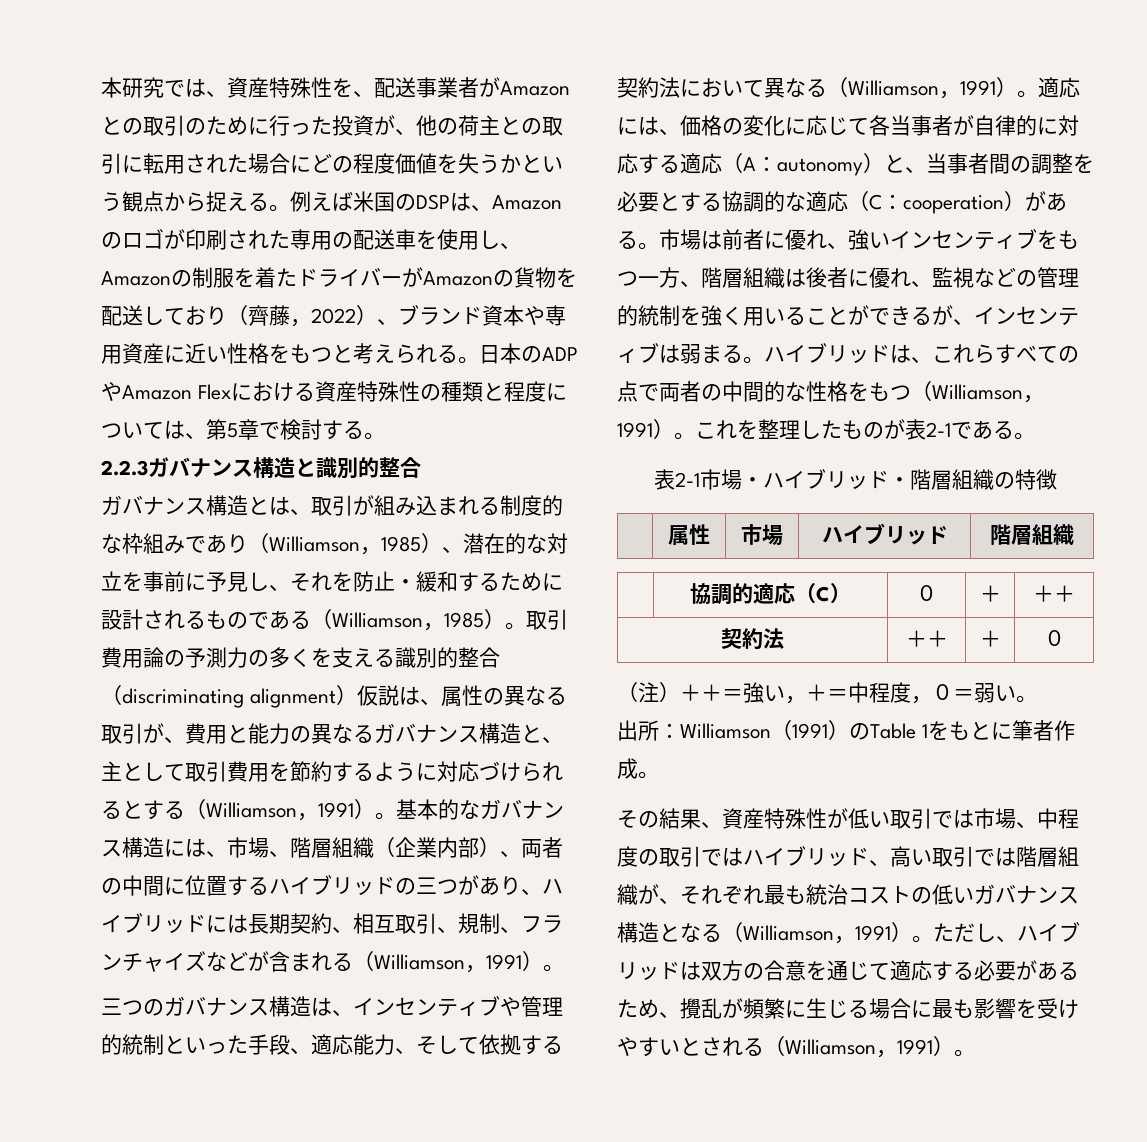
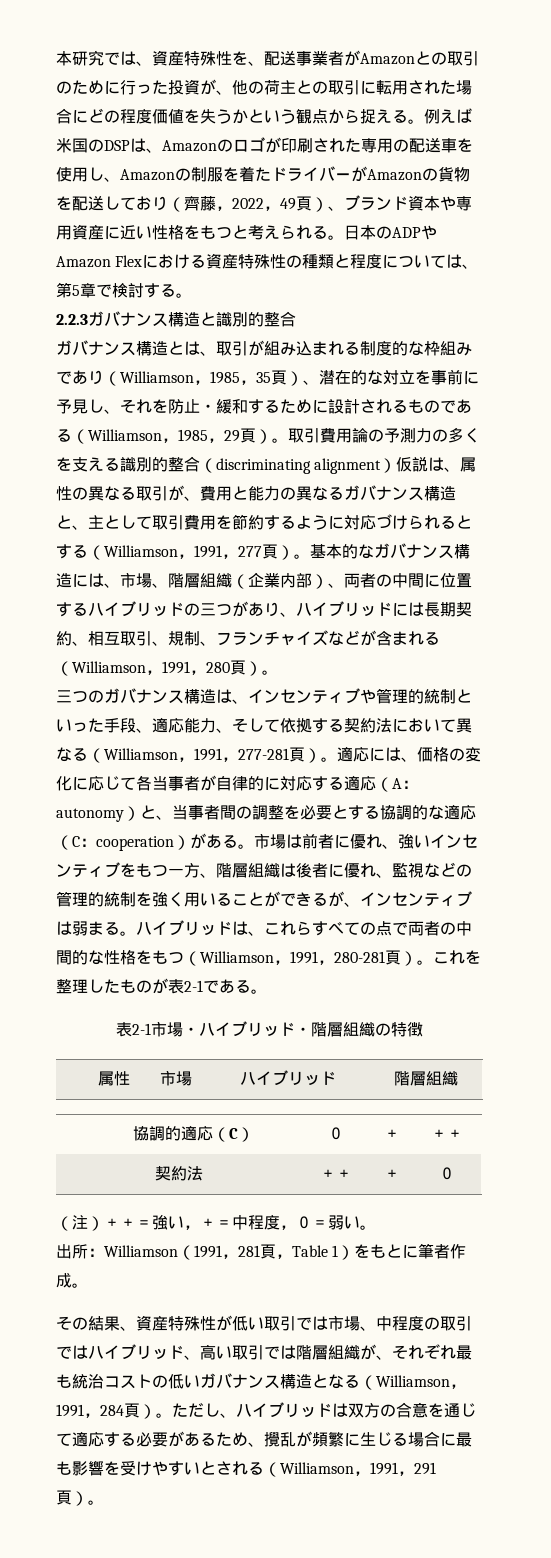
- 例えば米国のDSPは、Amazonのロゴが印刷された専用の配送車を使用し、Amazonの制服を着たドライバーがAmazonの貨物を配送しており（齊藤，2022）、ブランド資本や専用資産に近い性格をもつと考えられる。
+ 例えば米国のDSPは、Amazonのロゴが印刷された専用の配送車を使用し、Amazonの制服を着たドライバーがAmazonの貨物を配送しており（齊藤，2022，49頁）、ブランド資本や専用資産に近い性格をもつと考えられる。
- ガバナンス構造とは、取引が組み込まれる制度的な枠組みであり（Williamson，1985）、潜在的な対立を事前に予見し、それを防止・緩和するために設計されるものである（Williamson，1985）。
+ ガバナンス構造とは、取引が組み込まれる制度的な枠組みであり（Williamson，1985，35頁）、潜在的な対立を事前に予見し、それを防止・緩和するために設計されるものである（Williamson，1985，29頁）。
- 取引費用論の予測力の多くを支える識別的整合（discriminating alignment）仮説は、属性の異なる取引が、費用と能力の異なるガバナンス構造と、主として取引費用を節約するように対応づけられるとする（Williamson，1991）。
+ 取引費用論の予測力の多くを支える識別的整合（discriminating alignment）仮説は、属性の異なる取引が、費用と能力の異なるガバナンス構造と、主として取引費用を節約するように対応づけられるとする（Williamson，1991，277頁）。
- 基本的なガバナンス構造には、市場、階層組織（企業内部）、両者の中間に位置するハイブリッドの三つがあり、ハイブリッドには長期契約、相互取引、規制、フランチャイズなどが含まれる（Williamson，1991）。
+ 基本的なガバナンス構造には、市場、階層組織（企業内部）、両者の中間に位置するハイブリッドの三つがあり、ハイブリッドには長期契約、相互取引、規制、フランチャイズなどが含まれる（Williamson，1991，280頁）。
- 三つのガバナンス構造は、インセンティブや管理的統制といった手段、適応能力、そして依拠する契約法において異なる（Williamson，1991）。
+ 三つのガバナンス構造は、インセンティブや管理的統制といった手段、適応能力、そして依拠する契約法において異なる（Williamson，1991，277-281頁）。
- ハイブリッドは、これらすべての点で両者の中間的な性格をもつ（Williamson，1991）。
+ ハイブリッドは、これらすべての点で両者の中間的な性格をもつ（Williamson，1991，280-281頁）。
- 出所：Williamson（1991）のTable 1をもとに筆者作成。
+ 出所：Williamson（1991，281頁，Table 1）をもとに筆者作成。
- その結果、資産特殊性が低い取引では市場、中程度の取引ではハイブリッド、高い取引では階層組織が、それぞれ最も統治コストの低いガバナンス構造となる（Williamson，1991）。
+ その結果、資産特殊性が低い取引では市場、中程度の取引ではハイブリッド、高い取引では階層組織が、それぞれ最も統治コストの低いガバナンス構造となる（Williamson，1991，284頁）。
- ただし、ハイブリッドは双方の合意を通じて適応する必要があるため、攪乱が頻繁に生じる場合に最も影響を受けやすいとされる（Williamson，1991）。
+ ただし、ハイブリッドは双方の合意を通じて適応する必要があるため、攪乱が頻繁に生じる場合に最も影響を受けやすいとされる（Williamson，1991，291頁）。

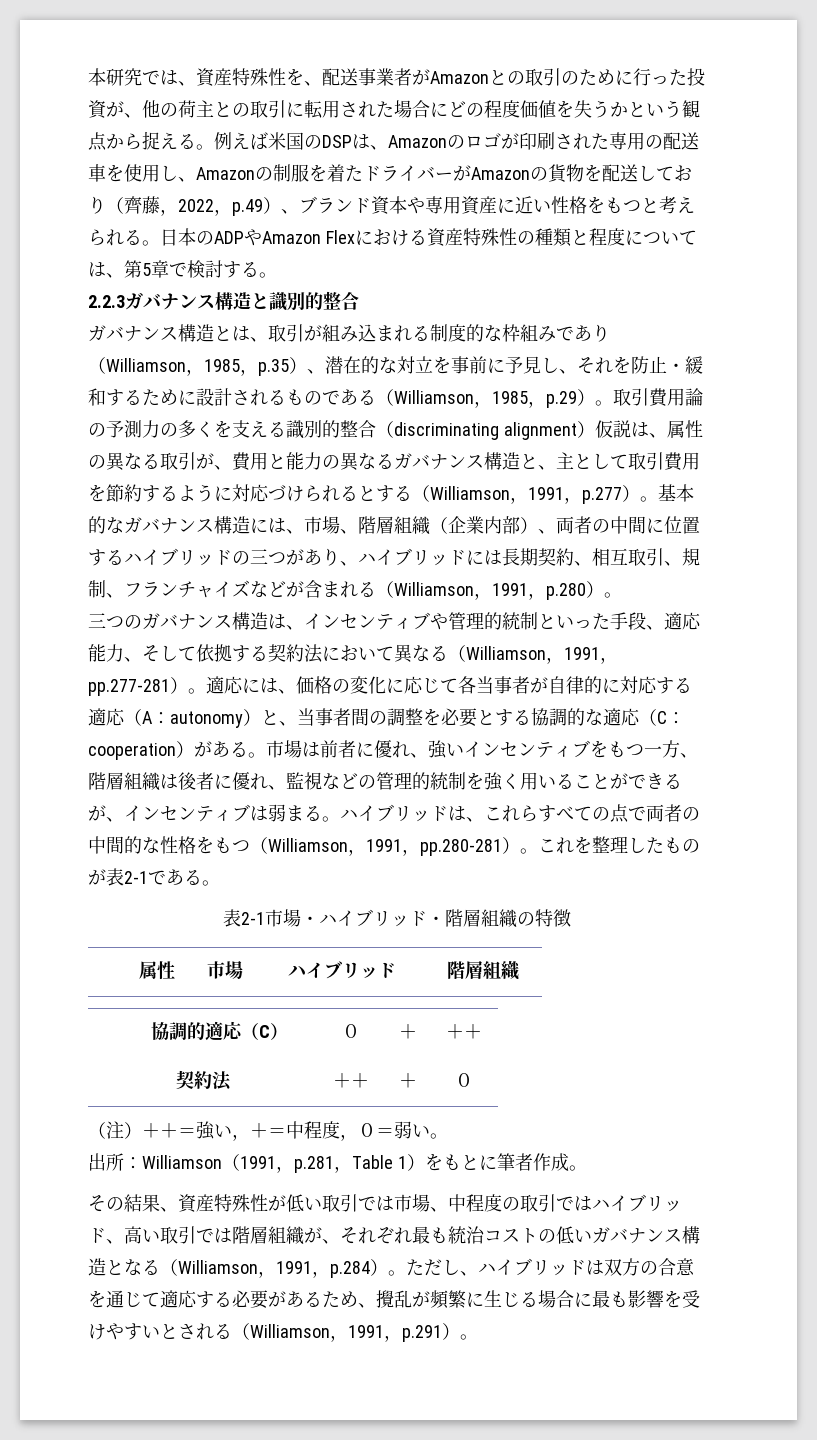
- 例えば米国のDSPは、Amazonのロゴが印刷された専用の配送車を使用し、Amazonの制服を着たドライバーがAmazonの貨物を配送しており（齊藤，2022，49頁）、ブランド資本や専用資産に近い性格をもつと考えられる。
+ 例えば米国のDSPは、Amazonのロゴが印刷された専用の配送車を使用し、Amazonの制服を着たドライバーがAmazonの貨物を配送しており（齊藤，2022，p.49）、ブランド資本や専用資産に近い性格をもつと考えられる。
- ガバナンス構造とは、取引が組み込まれる制度的な枠組みであり（Williamson，1985，35頁）、潜在的な対立を事前に予見し、それを防止・緩和するために設計されるものである（Williamson，1985，29頁）。
+ ガバナンス構造とは、取引が組み込まれる制度的な枠組みであり（Williamson，1985，p.35）、潜在的な対立を事前に予見し、それを防止・緩和するために設計されるものである（Williamson，1985，p.29）。
- 取引費用論の予測力の多くを支える識別的整合（discriminating alignment）仮説は、属性の異なる取引が、費用と能力の異なるガバナンス構造と、主として取引費用を節約するように対応づけられるとする（Williamson，1991，277頁）。
+ 取引費用論の予測力の多くを支える識別的整合（discriminating alignment）仮説は、属性の異なる取引が、費用と能力の異なるガバナンス構造と、主として取引費用を節約するように対応づけられるとする（Williamson，1991，p.277）。
- 基本的なガバナンス構造には、市場、階層組織（企業内部）、両者の中間に位置するハイブリッドの三つがあり、ハイブリッドには長期契約、相互取引、規制、フランチャイズなどが含まれる（Williamson，1991，280頁）。
+ 基本的なガバナンス構造には、市場、階層組織（企業内部）、両者の中間に位置するハイブリッドの三つがあり、ハイブリッドには長期契約、相互取引、規制、フランチャイズなどが含まれる（Williamson，1991，p.280）。
- 三つのガバナンス構造は、インセンティブや管理的統制といった手段、適応能力、そして依拠する契約法において異なる（Williamson，1991，277-281頁）。
+ 三つのガバナンス構造は、インセンティブや管理的統制といった手段、適応能力、そして依拠する契約法において異なる（Williamson，1991，pp.277-281）。
- ハイブリッドは、これらすべての点で両者の中間的な性格をもつ（Williamson，1991，280-281頁）。
+ ハイブリッドは、これらすべての点で両者の中間的な性格をもつ（Williamson，1991，pp.280-281）。
- 出所：Williamson（1991，281頁，Table 1）をもとに筆者作成。
+ 出所：Williamson（1991，p.281，Table 1）をもとに筆者作成。
- その結果、資産特殊性が低い取引では市場、中程度の取引ではハイブリッド、高い取引では階層組織が、それぞれ最も統治コストの低いガバナンス構造となる（Williamson，1991，284頁）。
+ その結果、資産特殊性が低い取引では市場、中程度の取引ではハイブリッド、高い取引では階層組織が、それぞれ最も統治コストの低いガバナンス構造となる（Williamson，1991，p.284）。
- ただし、ハイブリッドは双方の合意を通じて適応する必要があるため、攪乱が頻繁に生じる場合に最も影響を受けやすいとされる（Williamson，1991，291頁）。
+ ただし、ハイブリッドは双方の合意を通じて適応する必要があるため、攪乱が頻繁に生じる場合に最も影響を受けやすいとされる（Williamson，1991，p.291）。

